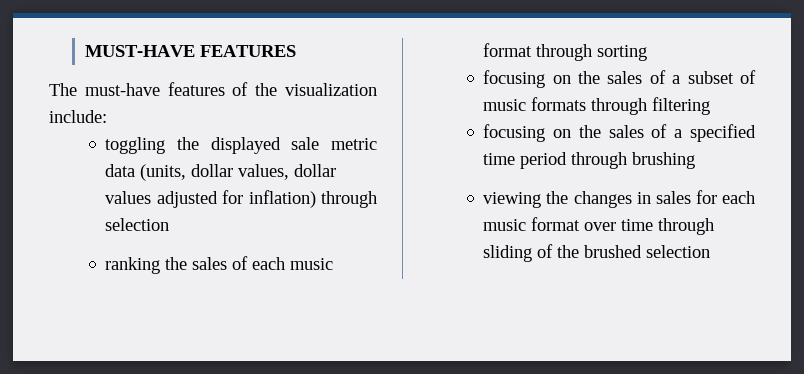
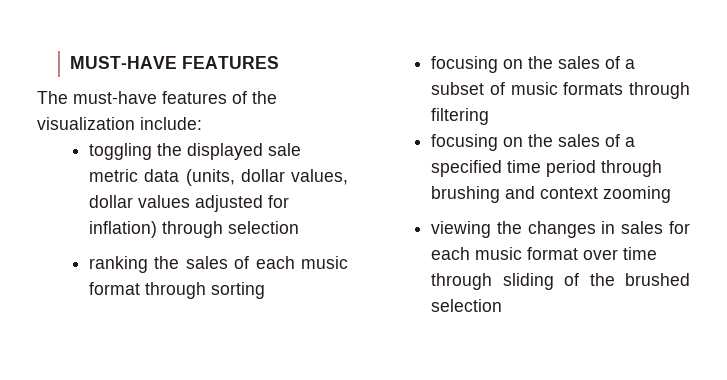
- focusing on the sales of a specified time period through brushing
+ focusing on the sales of a specified time period through brushing and context zooming

